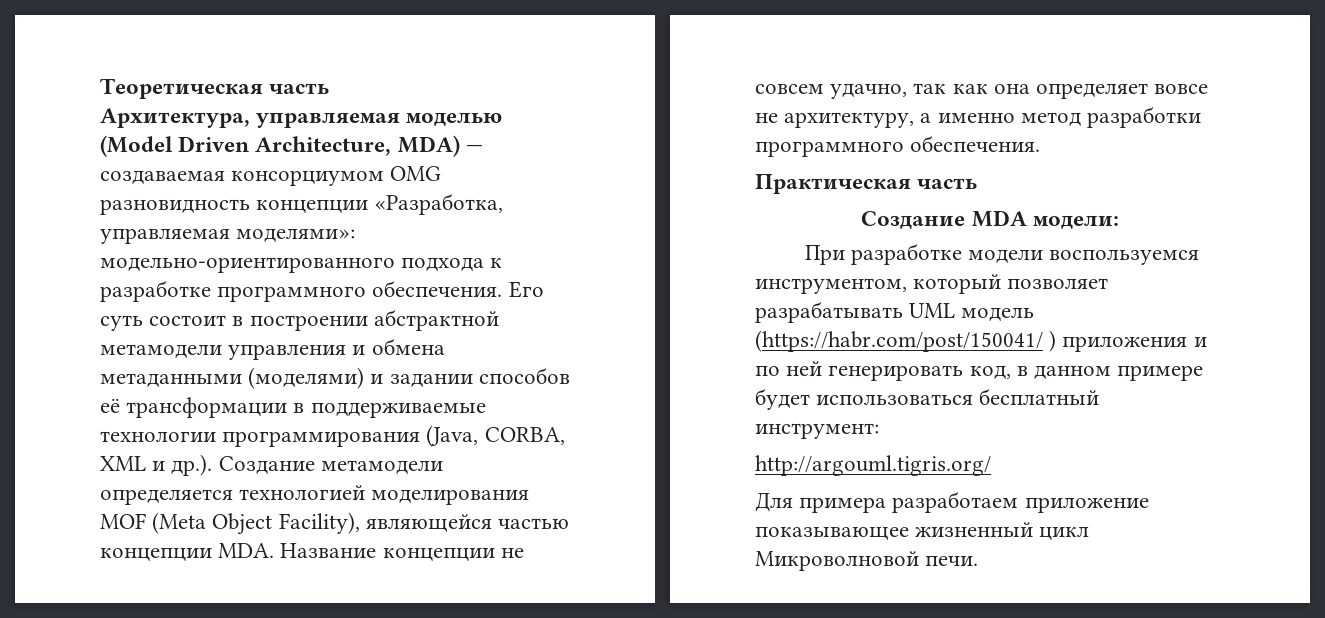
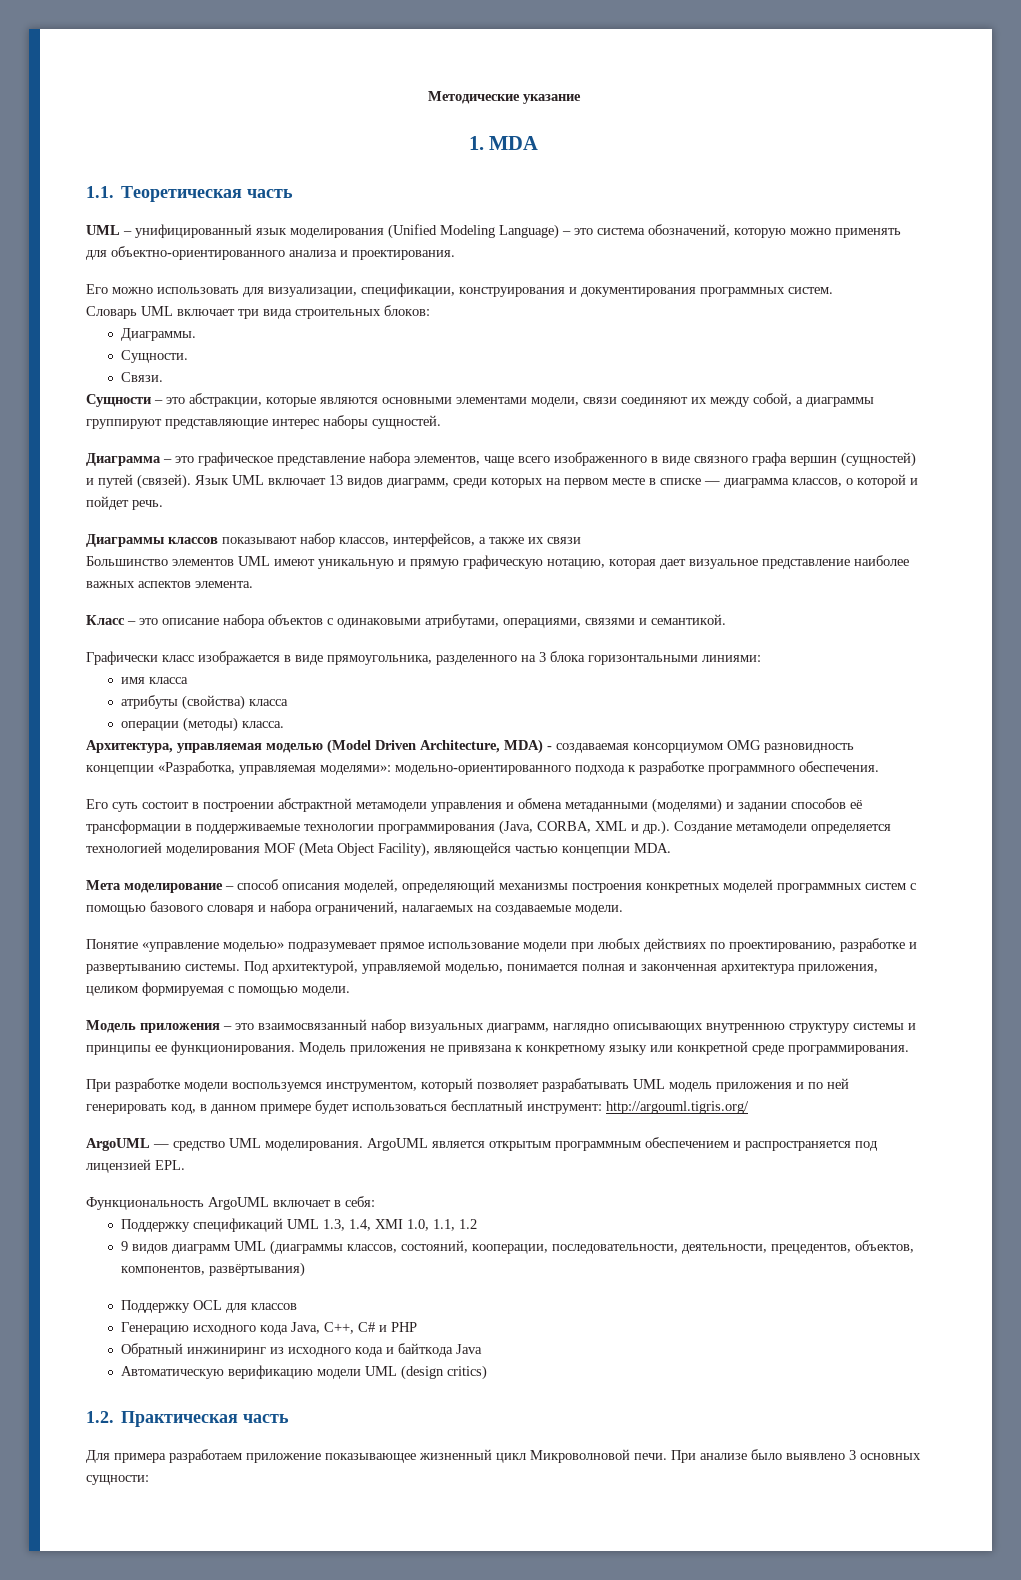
- Теоретическая часть
+ Методические указание
+ 1. MDA
+ 1.1. Теоретическая часть
+ UML – унифицированный язык моделирования (Unified Modeling Language) – это система обозначений, которую можно применять для объектно-ориентированного анализа и проектирования.
+ Его можно использовать для визуализации, спецификации, конструирования и документирования программных систем.
+ Словарь UML включает три вида строительных блоков:
+ Диаграммы.
+ Сущности.
+ Связи.
+ Сущности – это абстракции, которые являются основными элементами модели, связи соединяют их между собой, а диаграммы группируют представляющие интерес наборы сущностей.
+ Диаграмма – это графическое представление набора элементов, чаще всего изображенного в виде связного графа вершин (сущностей) и путей (связей). Язык UML включает 13 видов диаграмм, среди которых на первом месте в списке — диаграмма классов, о которой и пойдет речь.
+ Диаграммы классов показывают набор классов, интерфейсов, а также их связи
+ Большинство элементов UML имеют уникальную и прямую графическую нотацию, которая дает визуальное представление наиболее важных аспектов элемента.
+ Класс – это описание набора объектов с одинаковыми атрибутами, операциями, связями и семантикой.
+ Графически класс изображается в виде прямоугольника, разделенного на 3 блока горизонтальными линиями:
+ имя класса
+ атрибуты (свойства) класса
+ операции (методы) класса.
- Архитектура, управляемая моделью (Model Driven Architecture, MDA) — создаваемая консорциумом OMG разновидность концепции «Разработка, управляемая моделями»: модельно-ориентированного подхода к разработке программного обеспечения. Его суть состоит в построении абстрактной метамодели управления и обмена метаданными (моделями) и задании способов её трансформации в поддерживаемые технологии программирования (Java, CORBA, XML и др.). Создание метамодели определяется технологией моделирования MOF (Meta Object Facility), являющейся частью концепции MDA. Название концепции не совсем удачно, так как она определяет вовсе не архитектуру, а именно метод разработки программного обеспечения.
- Практическая часть
- Создание MDA модели:
+ Архитектура, управляемая моделью (Model Driven Architecture, MDA) - создаваемая консорциумом OMG разновидность концепции «Разработка, управляемая моделями»: модельно-ориентированного подхода к разработке программного обеспечения.
+ Его суть состоит в построении абстрактной метамодели управления и обмена метаданными (моделями) и задании способов её трансформации в поддерживаемые технологии программирования (Java, CORBA, XML и др.). Создание метамодели определяется технологией моделирования MOF (Meta Object Facility), являющейся частью концепции MDA.
+ Мета моделирование – способ описания моделей, определяющий механизмы построения конкретных моделей программных систем с помощью базового словаря и набора ограничений, налагаемых на создаваемые модели.
+ Понятие «управление моделью» подразумевает прямое использование модели при любых действиях по проектированию, разработке и развертыванию системы. Под архитектурой, управляемой моделью, понимается полная и законченная архитектура приложения, целиком формируемая с помощью модели.
+ Модель приложения – это взаимосвязанный набор визуальных диаграмм, наглядно описывающих внутреннюю структуру системы и принципы ее функционирования. Модель приложения не привязана к конкретному языку или конкретной среде программирования.
- При разработке модели воспользуемся инструментом, который позволяет разрабатывать UML модель (https://habr.com/post/150041/ ) приложения и по ней генерировать код, в данном примере будет использоваться бесплатный инструмент:
- http://argouml.tigris.org/
+ При разработке модели воспользуемся инструментом, который позволяет разрабатывать UML модель приложения и по ней генерировать код, в данном примере будет использоваться бесплатный инструмент: http://argouml.tigris.org/
+ ArgoUML — средство UML моделирования. ArgoUML является открытым программным обеспечением и распространяется под лицензией EPL.
+ Функциональность ArgoUML включает в себя:
+ Поддержку спецификаций UML 1.3, 1.4, XMI 1.0, 1.1, 1.2
+ 9 видов диаграмм UML (диаграммы классов, состояний, кооперации, последовательности, деятельности, прецедентов, объектов, компонентов, развёртывания)
+ Поддержку OCL для классов
+ Генерацию исходного кода Java, C++, C# и PHP
+ Обратный инжиниринг из исходного кода и байткода Java
+ Автоматическую верификацию модели UML (design critics)
+ 1.2. Практическая часть
+ При анализе было выявлено 3 основных сущности:

